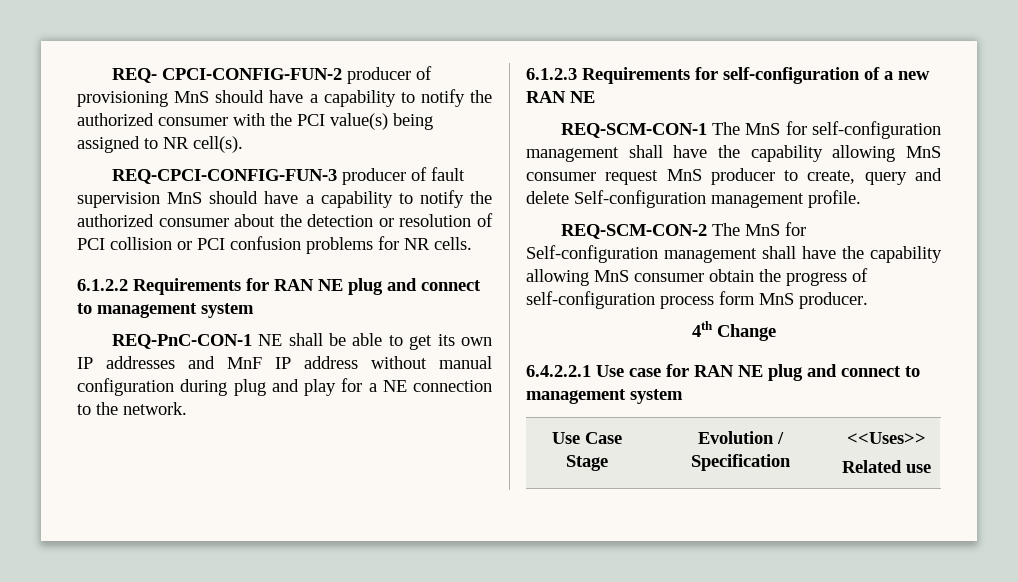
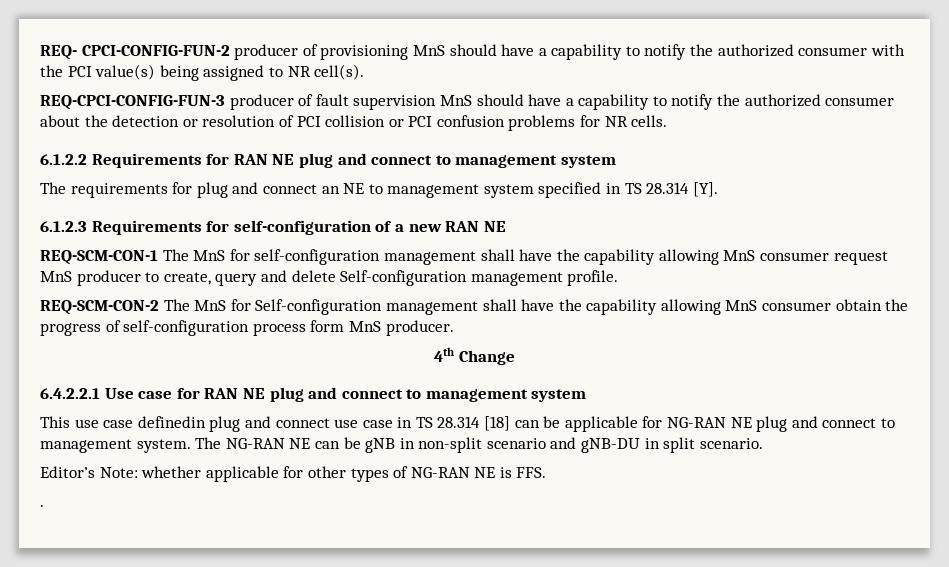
- REQ-PnC-CON-1 NE shall be able to get its own IP addresses and MnF IP address without manual configuration during plug and play for a NE connection to the network.
+ The requirements for plug and connect an NE to management system specified in TS 28.314 [Y].
- Use Case Stage | Evolution / Specification | <<Uses>>
- Related use
+ This use case definedin plug and connect use case in TS 28.314 [18] can be applicable for NG-RAN NE plug and connect to management system. The NG-RAN NE can be gNB in non-split scenario and gNB-DU in split scenario.
+ Editor’s Note: whether applicable for other types of NG-RAN NE is FFS.
+ .

